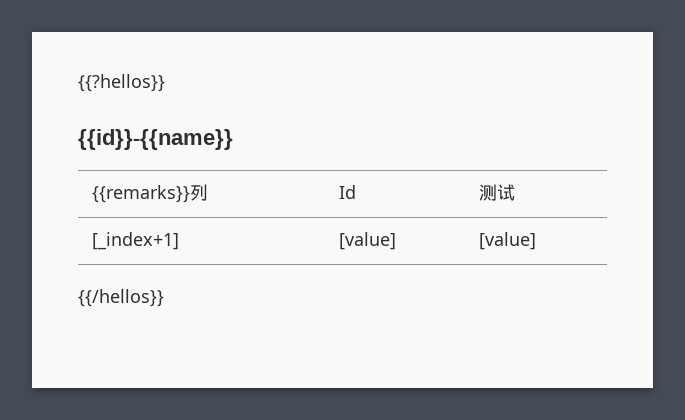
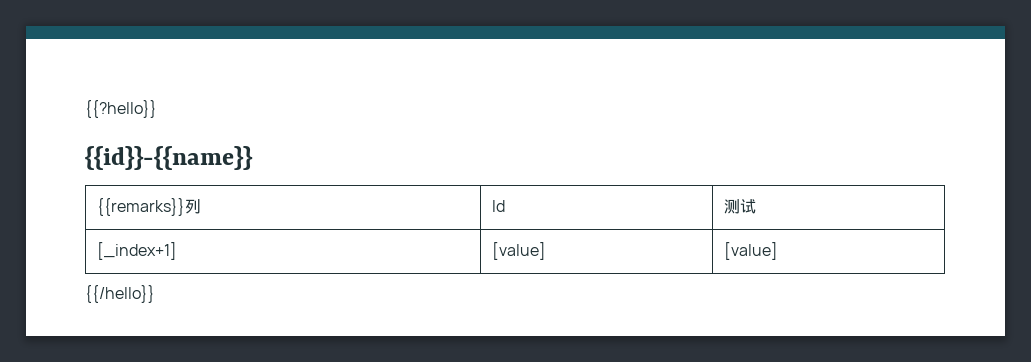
- {{?hellos}}
+ {{?hello}}
- {{/hellos}}
+ {{/hello}}

